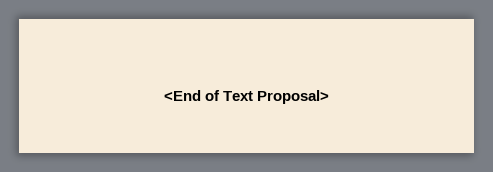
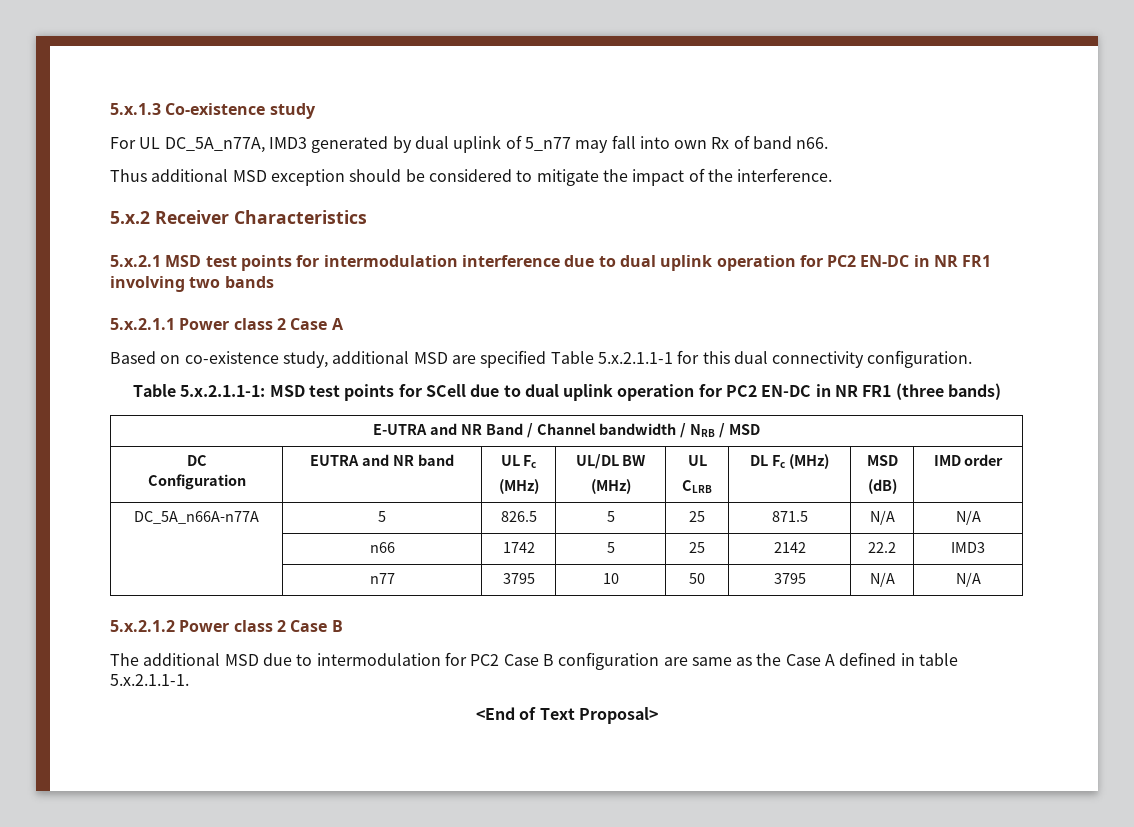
+ 5.x.1.3 Co-existence study
+ For UL DC_5A_n77A, IMD3 generated by dual uplink of 5_n77 may fall into own Rx of band n66.
+ Thus additional MSD exception should be considered to mitigate the impact of the interference.
+ 5.x.2 Receiver Characteristics
+ 5.x.2.1 MSD test points for intermodulation interference due to dual uplink operation for PC2 EN-DC in NR FR1 involving two bands
+ 5.x.2.1.1 Power class 2 Case A
+ Based on co-existence study, additional MSD are specified Table 5.x.2.1.1-1 for this dual connectivity configuration.
+ Table 5.x.2.1.1-1: MSD test points for SCell due to dual uplink operation for PC2 EN-DC in NR FR1 (three bands)
+ E-UTRA and NR Band / Channel bandwidth / NRB / MSD
+ DC
+ Configuration | EUTRA and NR band | UL Fc
+ (MHz) | UL/DL BW
+ (MHz) | UL
+ CLRB | DL Fc (MHz) | MSD
+ (dB) | IMD order
+ DC_5A_n66A-n77A | 5 | 826.5 | 5 | 25 | 871.5 | N/A | N/A
+ | n66 | 1742 | 5 | 25 | 2142 | 22.2 | IMD3
+ | n77 | 3795 | 10 | 50 | 3795 | N/A | N/A
+ 5.x.2.1.2 Power class 2 Case B
+ The additional MSD due to intermodulation for PC2 Case B configuration are same as the Case A defined in table 5.x.2.1.1-1.

